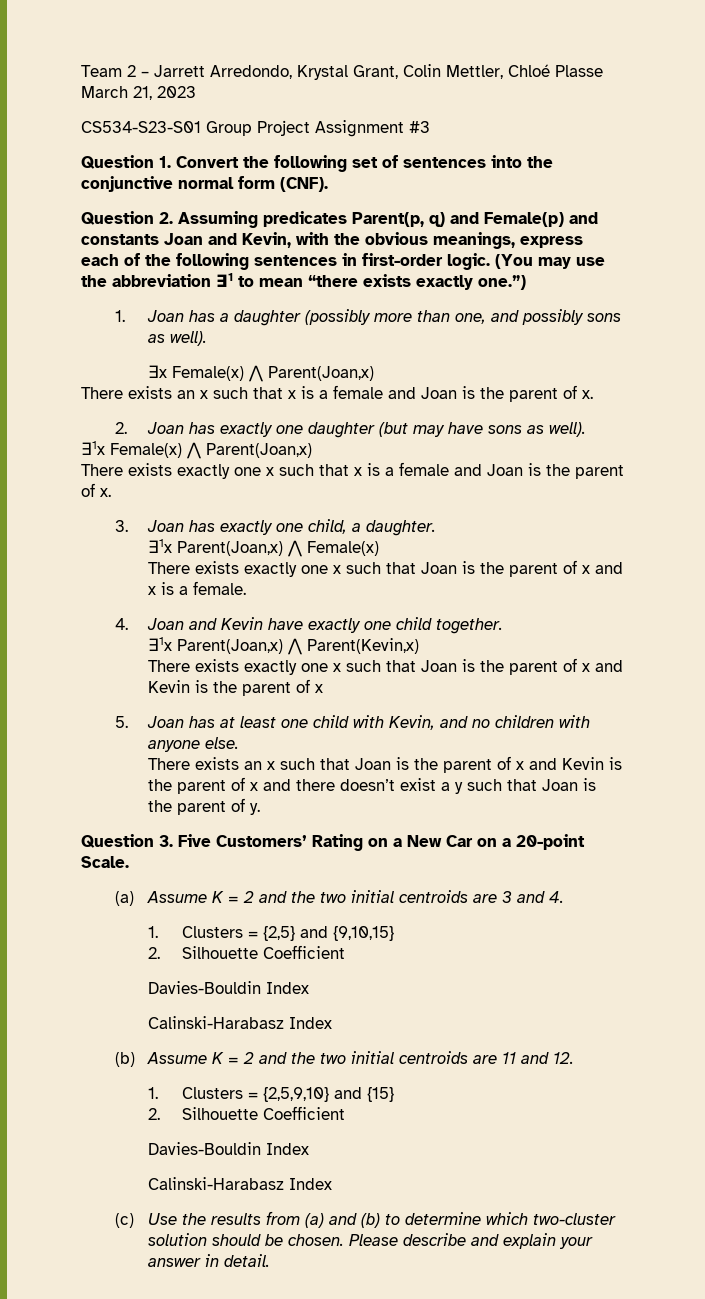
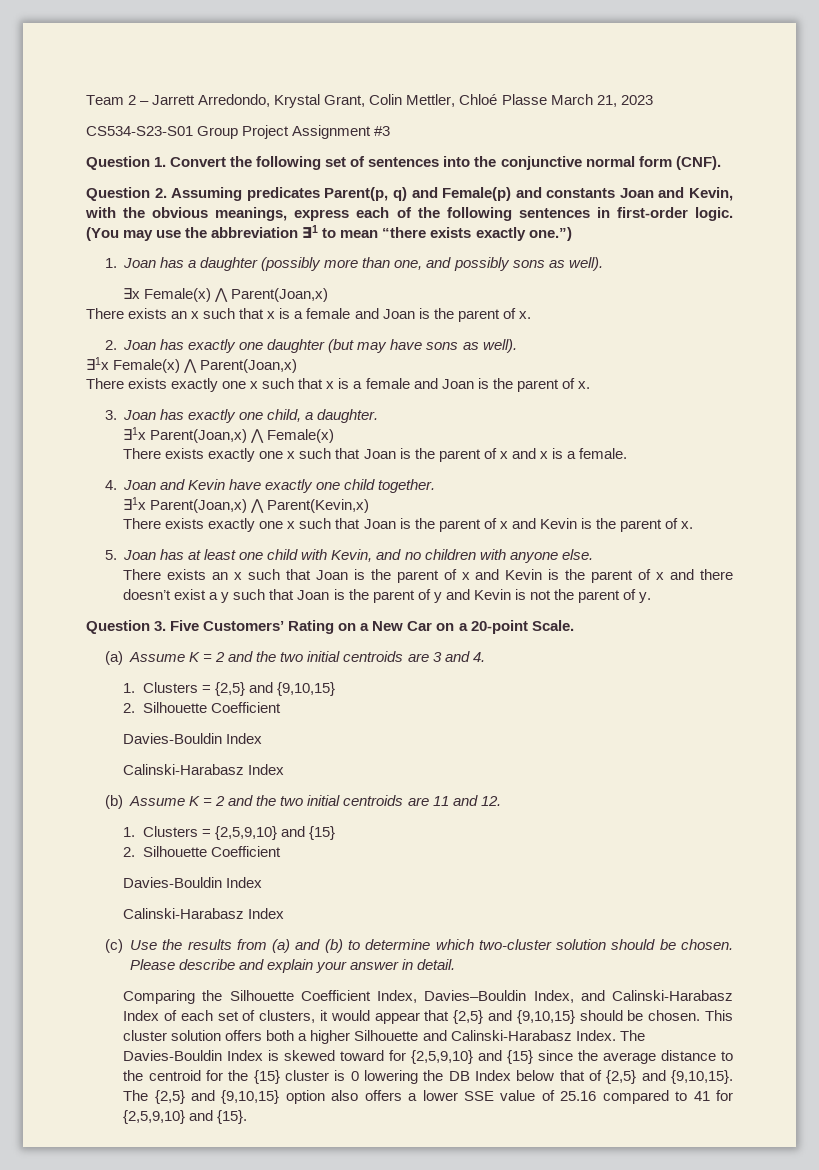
- There exists exactly one x such that Joan is the parent of x and Kevin is the parent of x
+ There exists exactly one x such that Joan is the parent of x and Kevin is the parent of x.
- There exists an x such that Joan is the parent of x and Kevin is the parent of x and there doesn’t exist a y such that Joan is the parent of y.
+ There exists an x such that Joan is the parent of x and Kevin is the parent of x and there doesn’t exist a y such that Joan is the parent of y and Kevin is not the parent of y.
+ Comparing the Silhouette Coefficient Index, Davies–Bouldin Index, and Calinski-Harabasz Index of each set of clusters, it would appear that {2,5} and {9,10,15} should be chosen. This cluster solution offers both a higher Silhouette and Calinski-Harabasz Index. The Davies-Bouldin Index is skewed toward for {2,5,9,10} and {15} since the average distance to the centroid for the {15} cluster is 0 lowering the DB Index below that of {2,5} and {9,10,15}. The {2,5} and {9,10,15} option also offers a lower SSE value of 25.16 compared to 41 for {2,5,9,10} and {15}.

